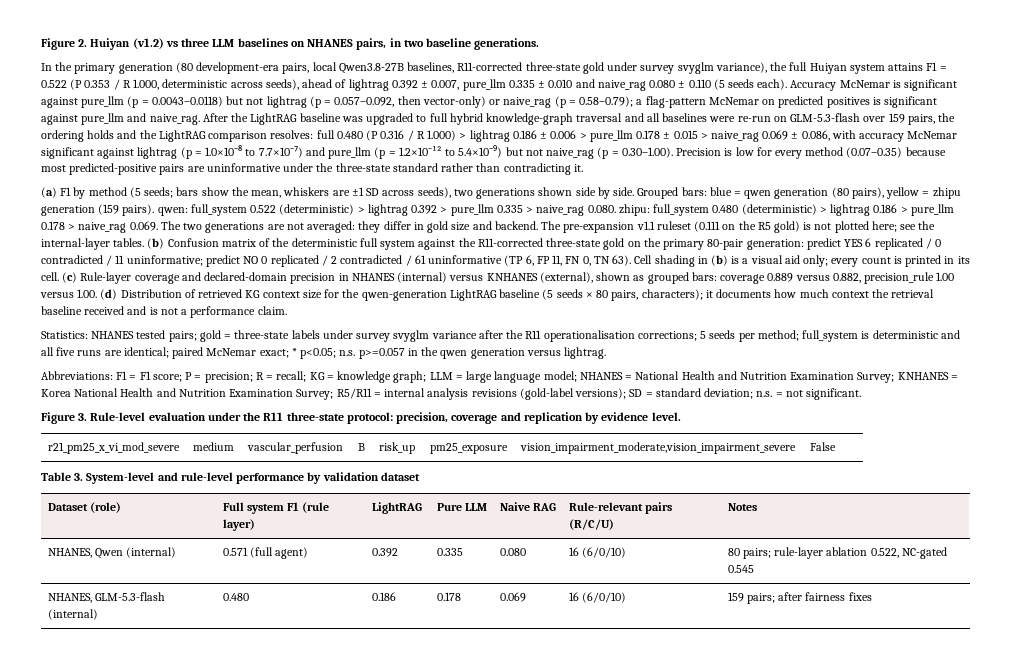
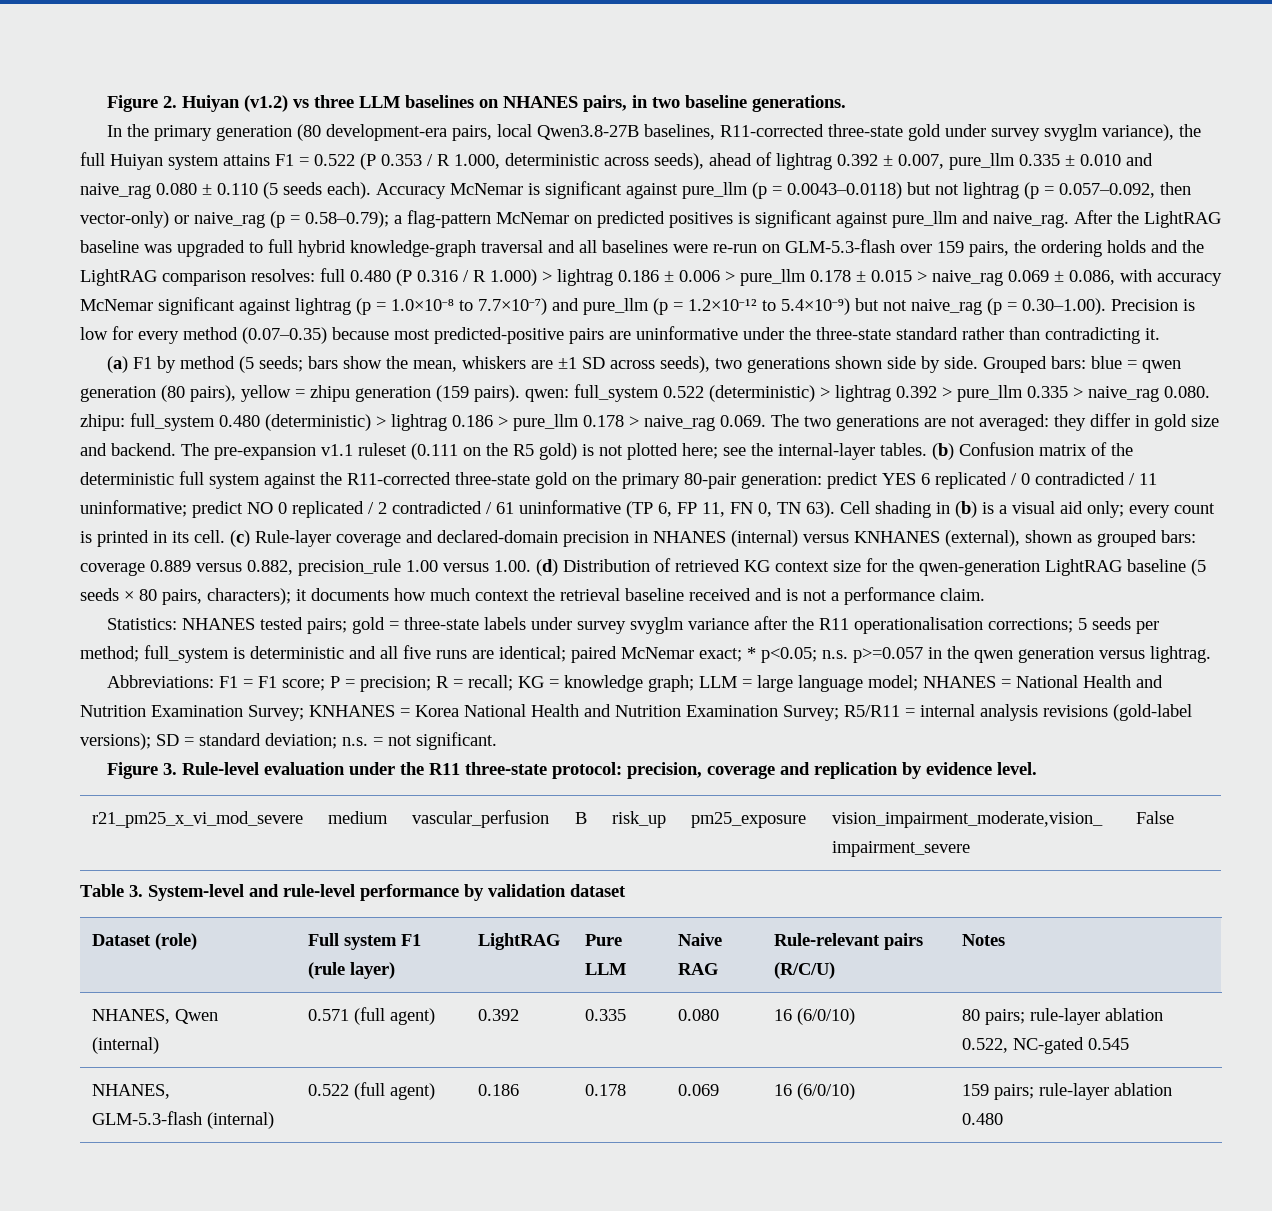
- NHANES, GLM-5.3-flash (internal) | 0.480 | 0.186 | 0.178 | 0.069 | 16 (6/0/10) | 159 pairs; after fairness fixes
+ NHANES, GLM-5.3-flash (internal) | 0.522 (full agent) | 0.186 | 0.178 | 0.069 | 16 (6/0/10) | 159 pairs; rule-layer ablation 0.480

